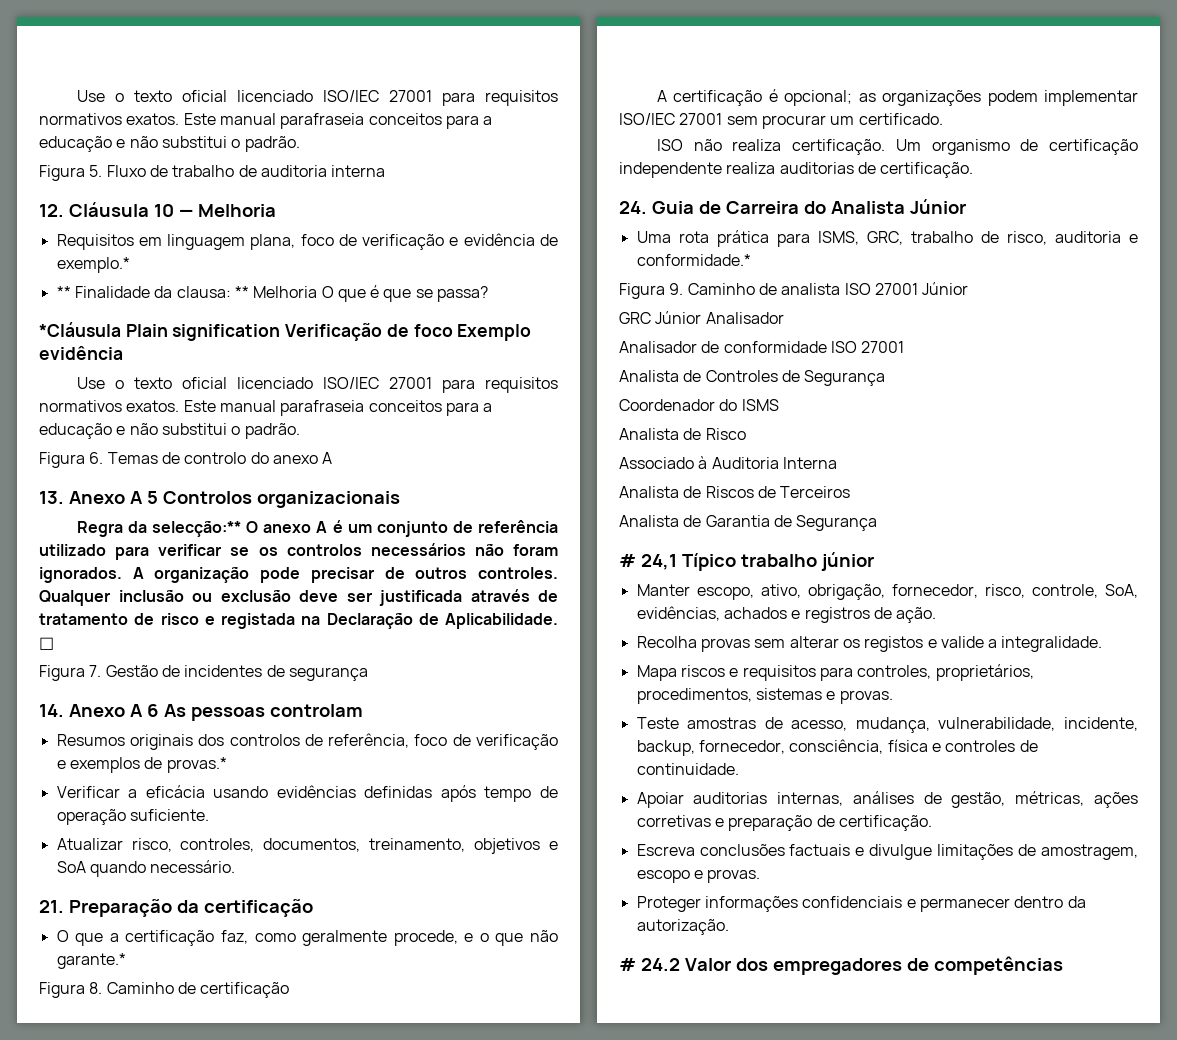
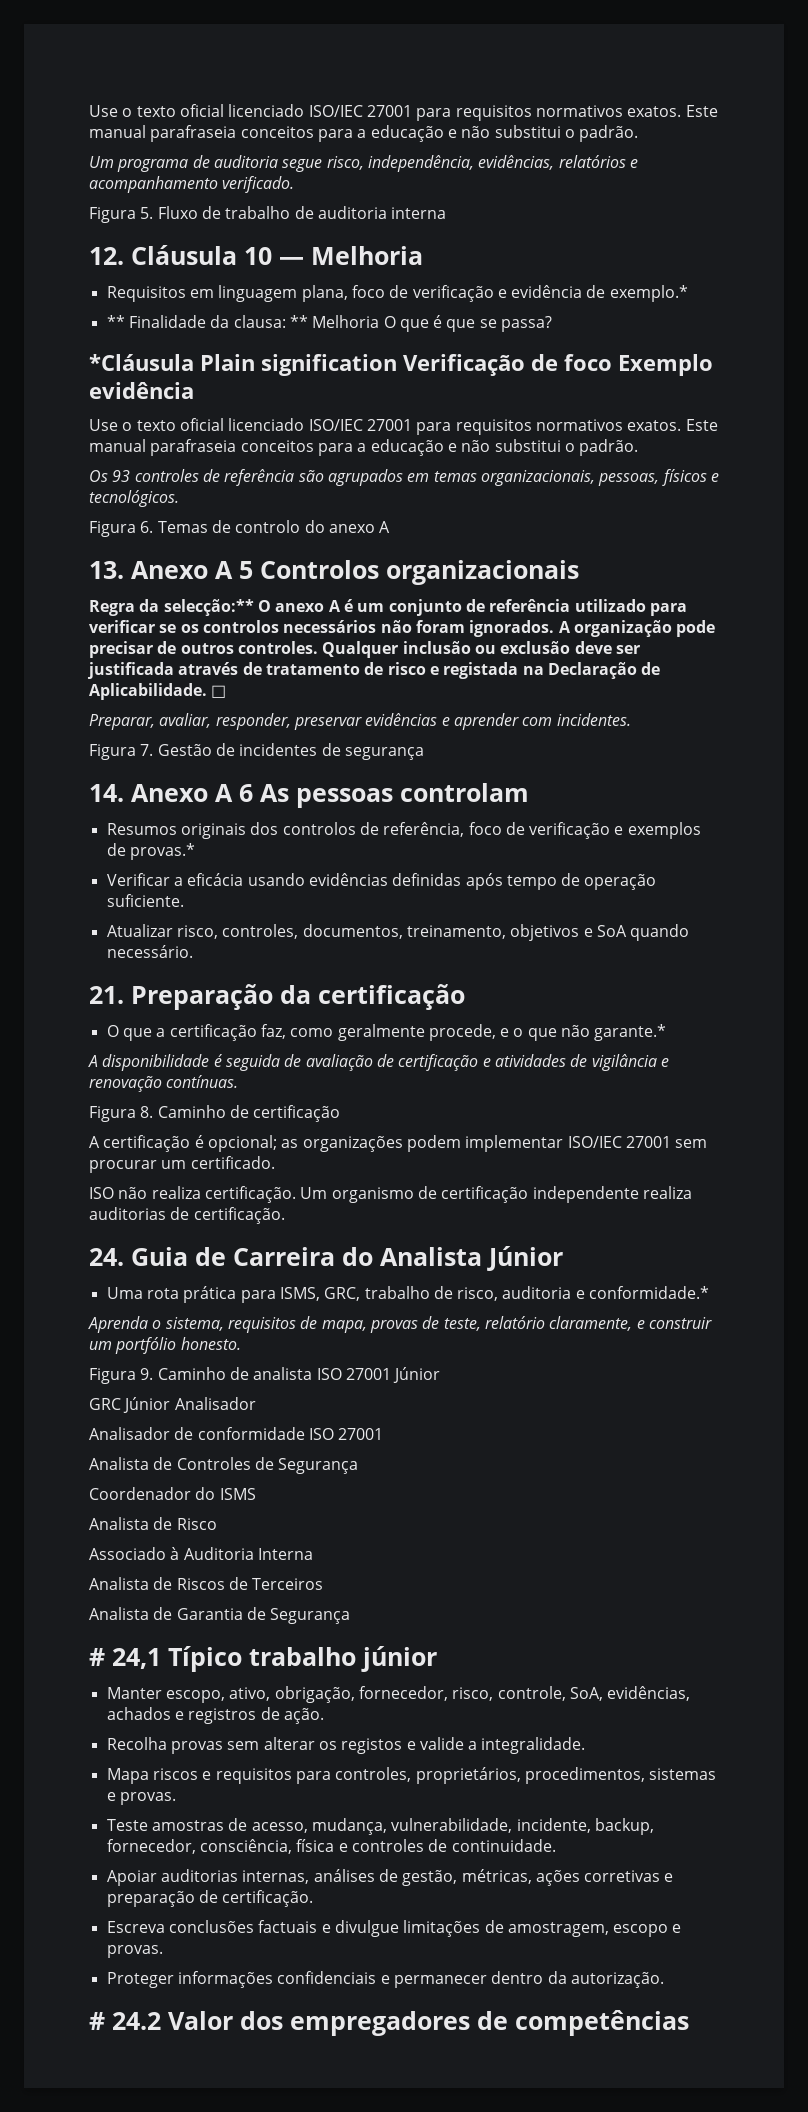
+ Um programa de auditoria segue risco, independência, evidências, relatórios e acompanhamento verificado.
+ Os 93 controles de referência são agrupados em temas organizacionais, pessoas, físicos e tecnológicos.
+ Preparar, avaliar, responder, preservar evidências e aprender com incidentes.
+ A disponibilidade é seguida de avaliação de certificação e atividades de vigilância e renovação contínuas.
+ Aprenda o sistema, requisitos de mapa, provas de teste, relatório claramente, e construir um portfólio honesto.

